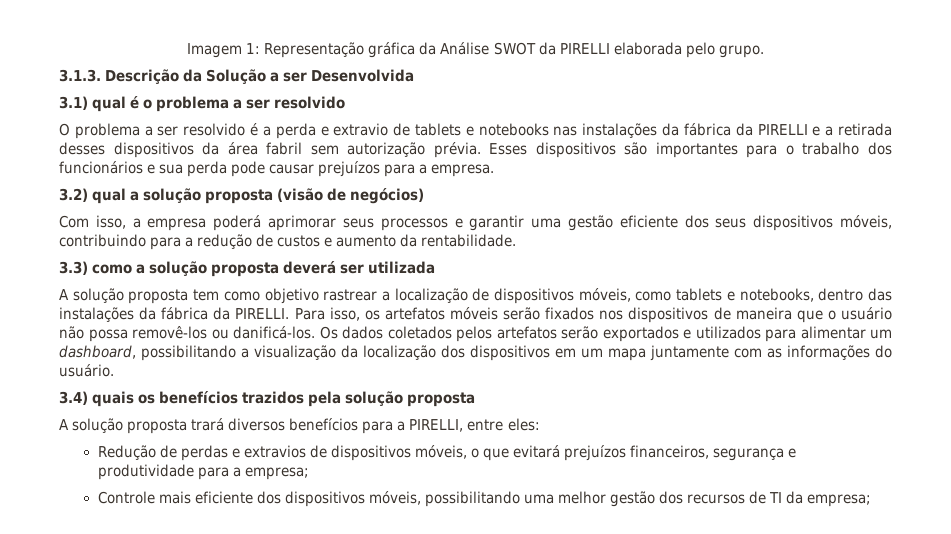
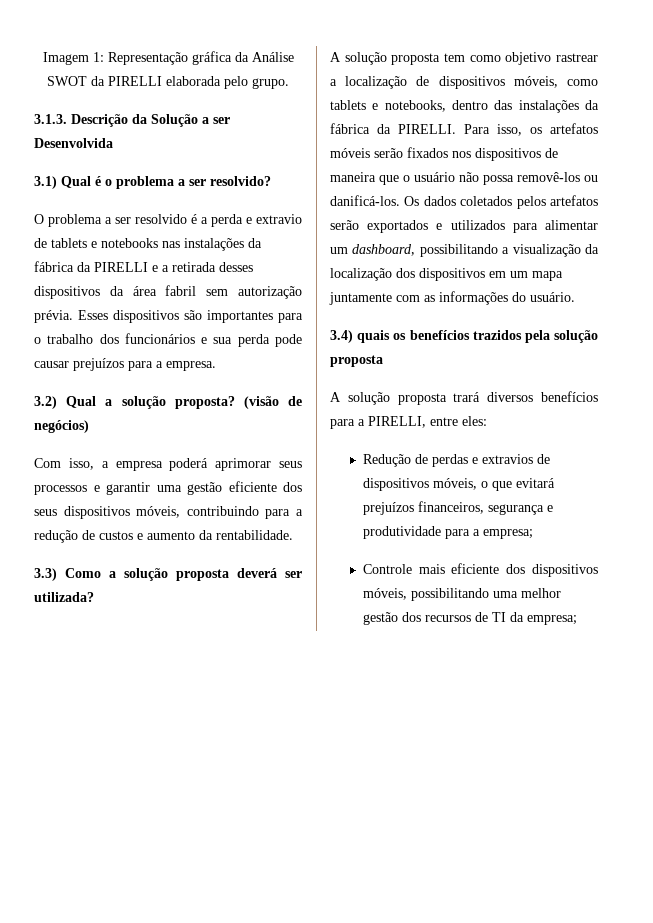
- 3.1) qual é o problema a ser resolvido
+ 3.1) Qual é o problema a ser resolvido?
- 3.2) qual a solução proposta (visão de negócios)
+ 3.2) Qual a solução proposta? (visão de negócios)
- 3.3) como a solução proposta deverá ser utilizada
+ 3.3) Como a solução proposta deverá ser utilizada?

